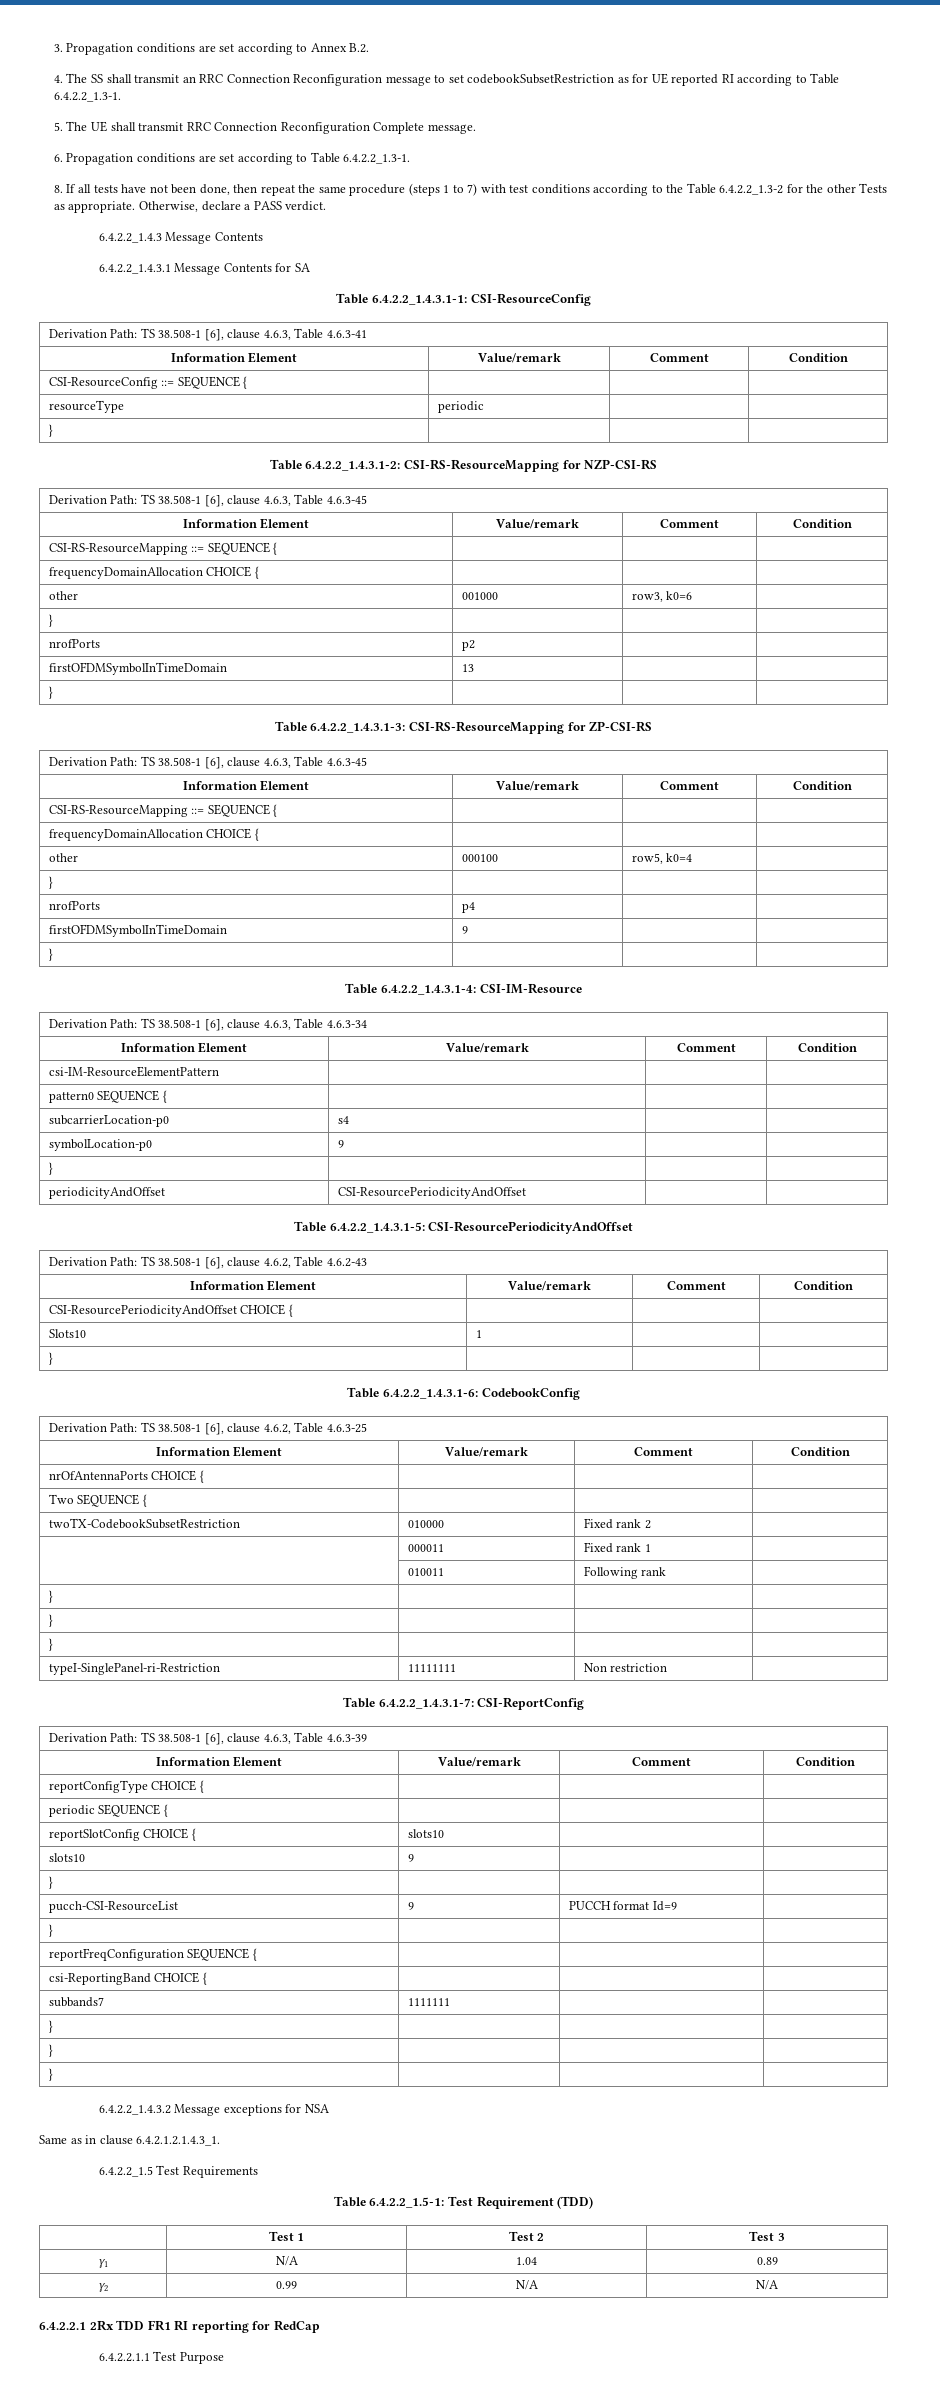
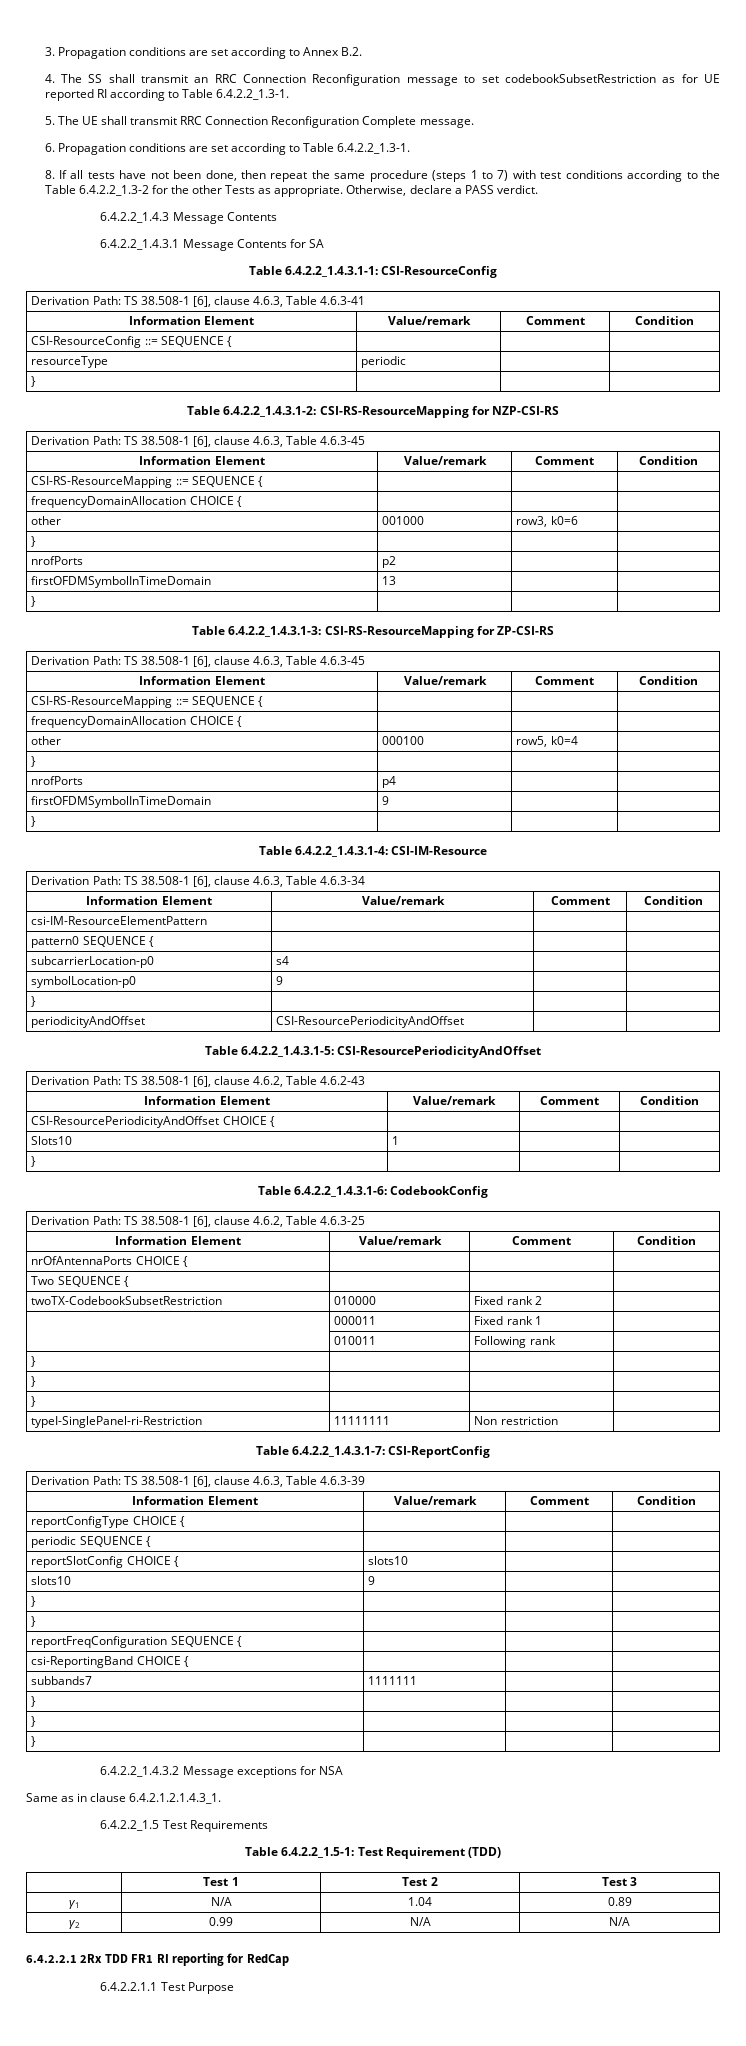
- pucch-CSI-ResourceList | 9 | PUCCH format Id=9 |

